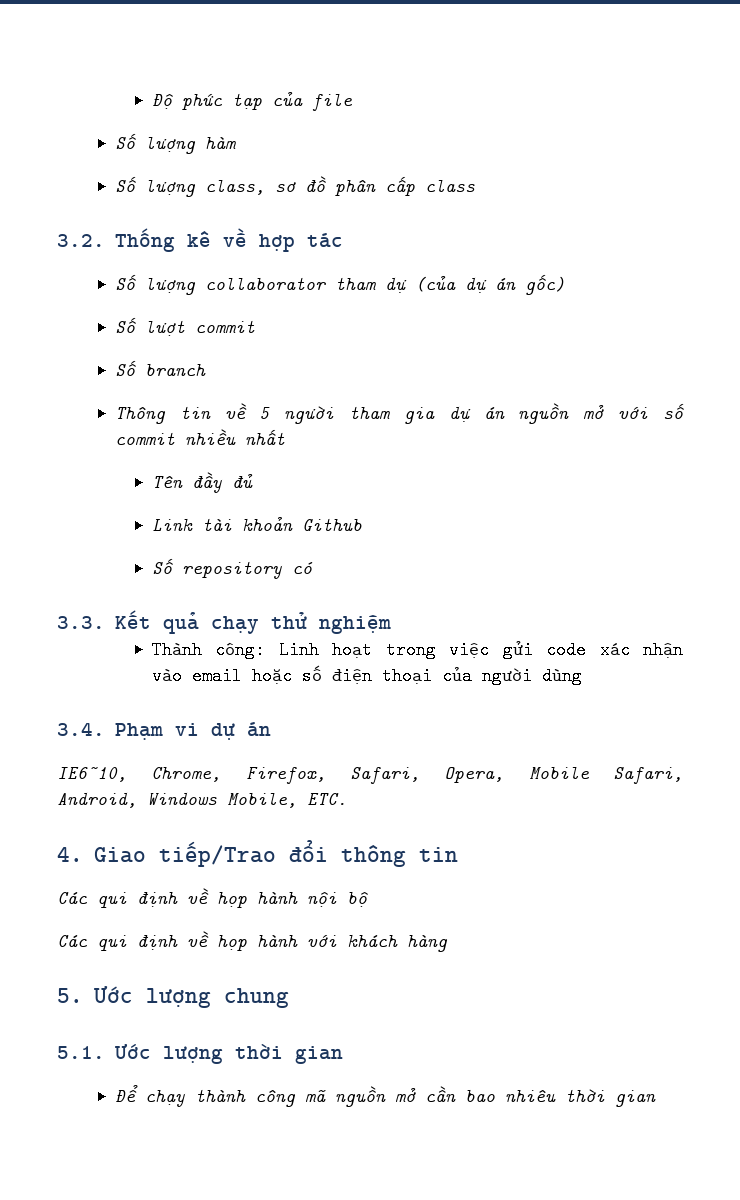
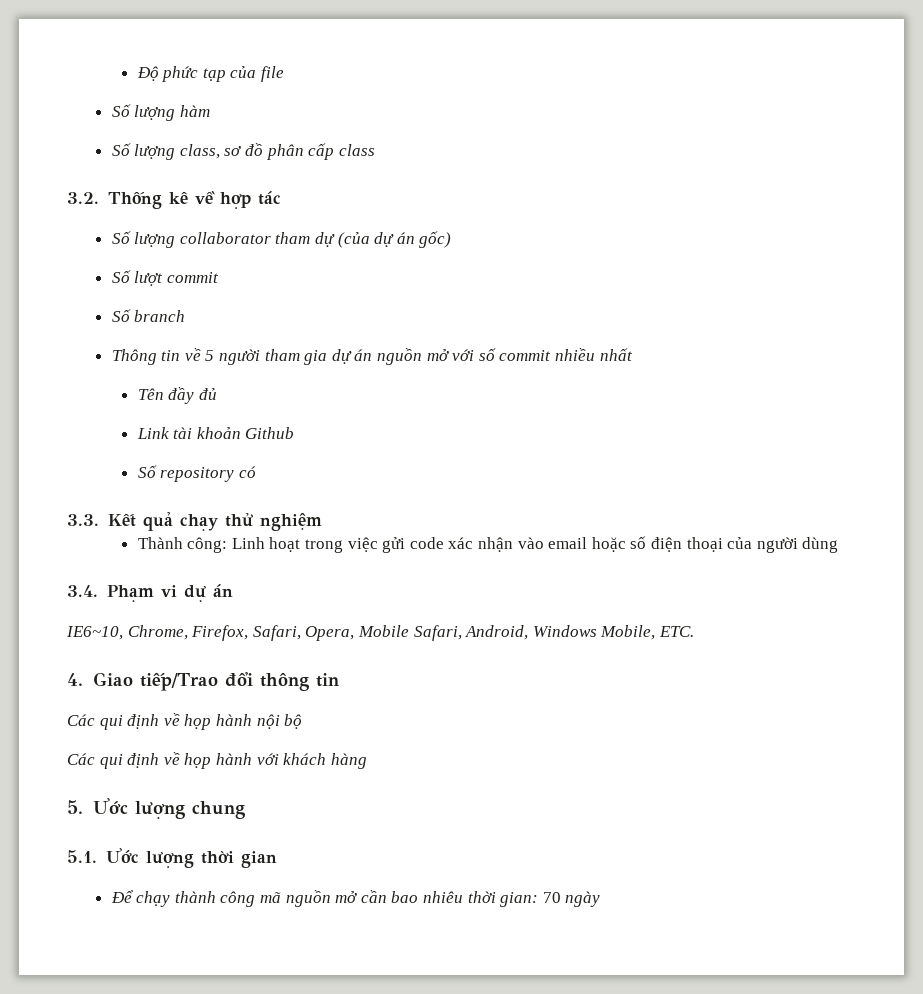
- Để chạy thành công mã nguồn mở cần bao nhiêu thời gian
+ Để chạy thành công mã nguồn mở cần bao nhiêu thời gian: 70 ngày

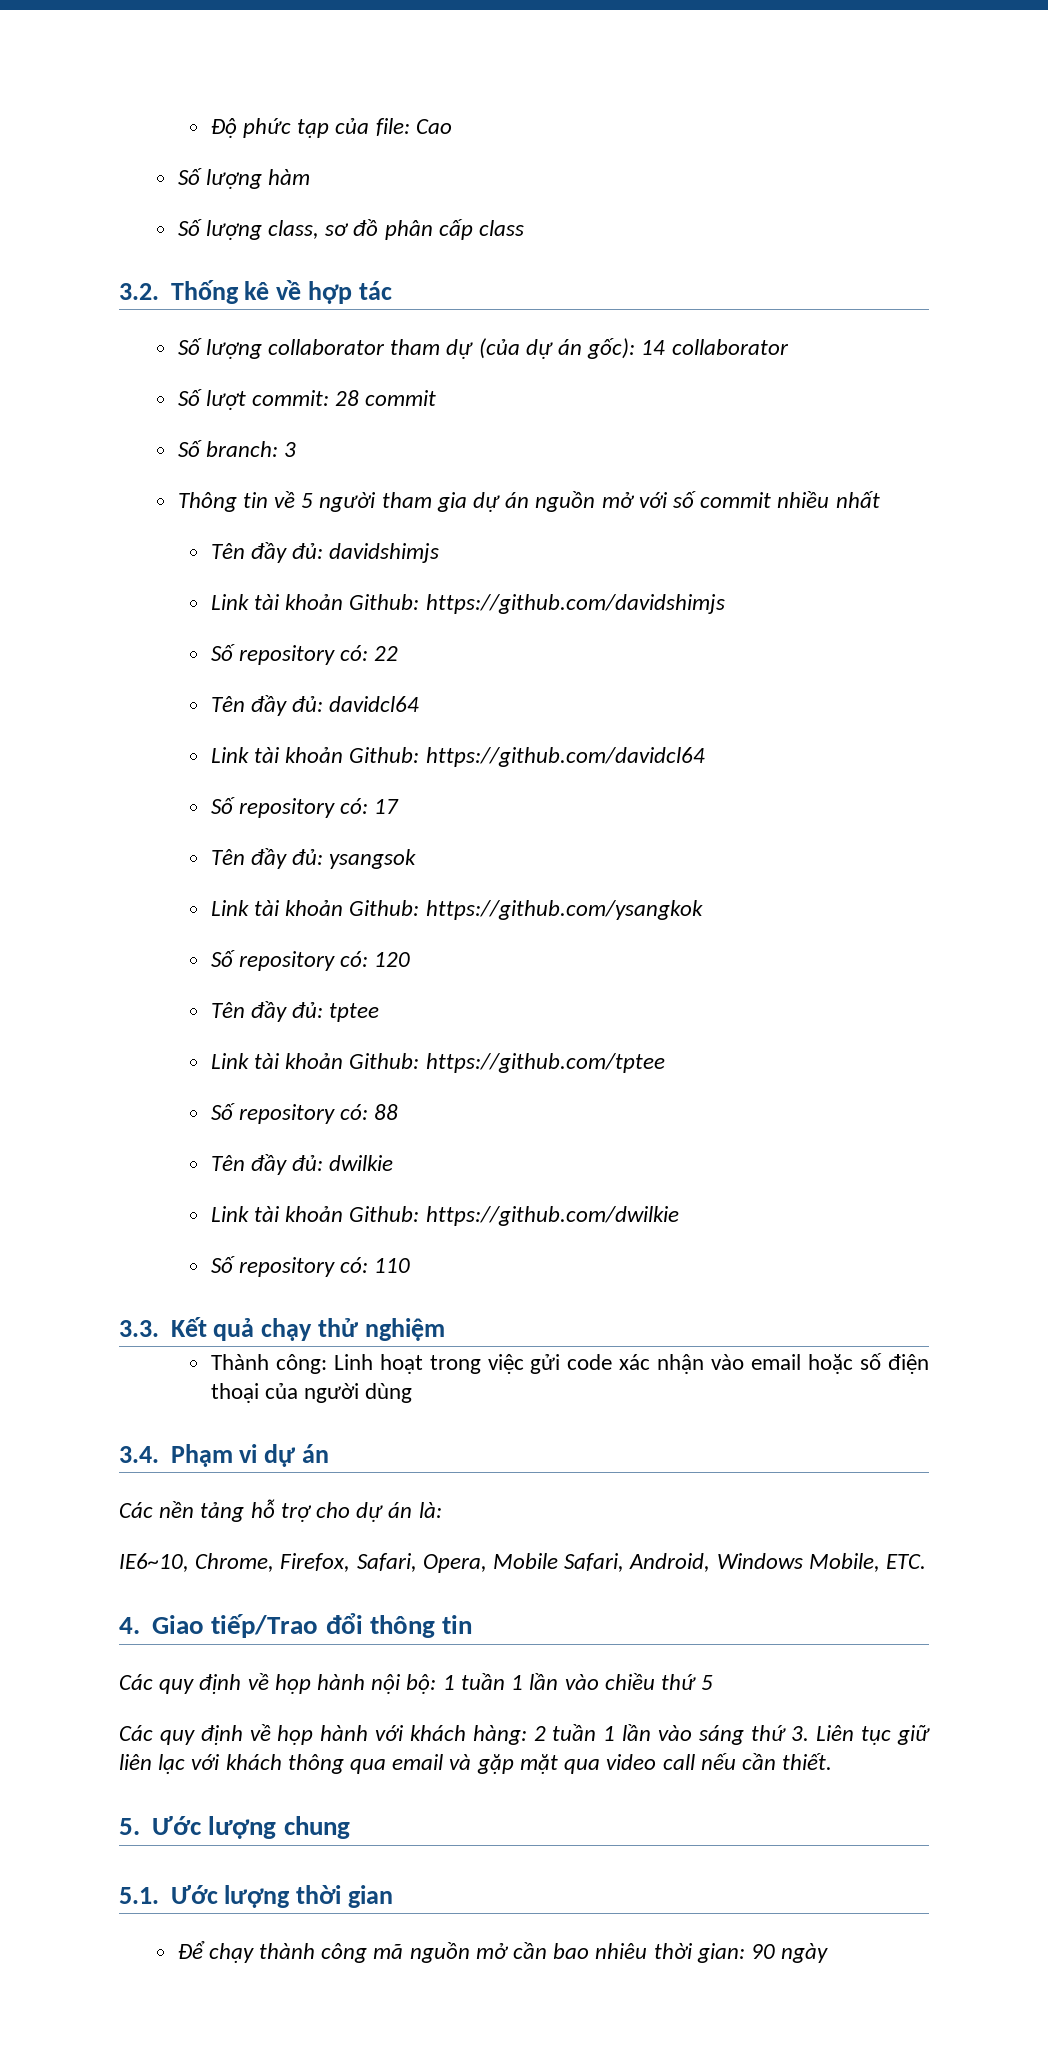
- Độ phức tạp của file
+ Độ phức tạp của file: Cao
- Số lượng collaborator tham dự (của dự án gốc)
+ Số lượng collaborator tham dự (của dự án gốc): 14 collaborator
- Số lượt commit
+ Số lượt commit: 28 commit
- Số branch
+ Số branch: 3
- Tên đầy đủ
- Link tài khoản Github
- Số repository có
+ Tên đầy đủ: davidshimjs
+ Link tài khoản Github: https://github.com/davidshimjs
+ Số repository có: 22
+ Tên đầy đủ: davidcl64
+ Link tài khoản Github: https://github.com/davidcl64
+ Số repository có: 17
+ Tên đầy đủ: ysangsok
+ Link tài khoản Github: https://github.com/ysangkok
+ Số repository có: 120
+ Tên đầy đủ: tptee
+ Link tài khoản Github: https://github.com/tptee
+ Số repository có: 88
+ Tên đầy đủ: dwilkie
+ Link tài khoản Github: https://github.com/dwilkie
+ Số repository có: 110
+ Các nền tảng hỗ trợ cho dự án là:
- Các qui định về họp hành nội bộ
- Các qui định về họp hành với khách hàng
+ Các quy định về họp hành nội bộ: 1 tuần 1 lần vào chiều thứ 5
+ Các quy định về họp hành với khách hàng: 2 tuần 1 lần vào sáng thứ 3. Liên tục giữ liên lạc với khách thông qua email và gặp mặt qua video call nếu cần thiết.
- Để chạy thành công mã nguồn mở cần bao nhiêu thời gian: 70 ngày
+ Để chạy thành công mã nguồn mở cần bao nhiêu thời gian: 90 ngày

